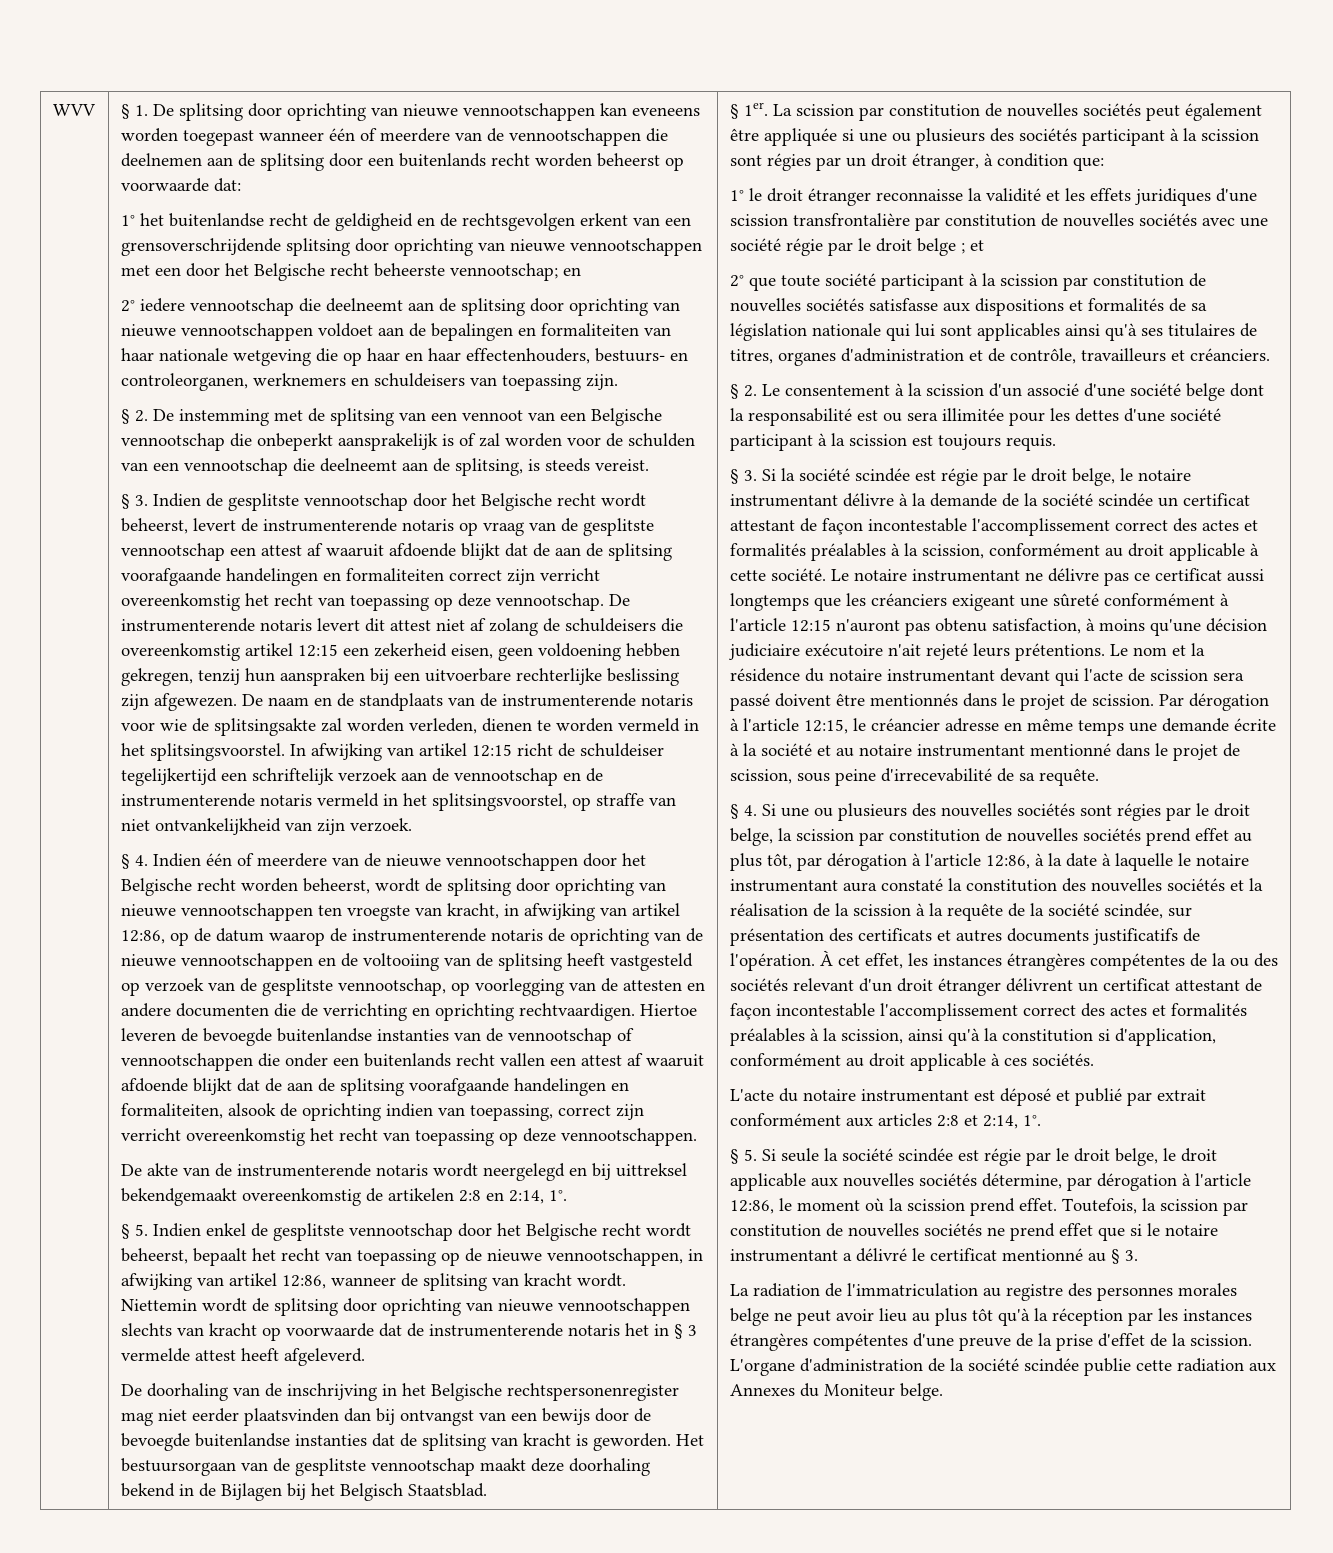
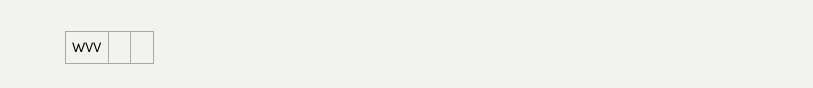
- § 1. De splitsing door oprichting van nieuwe vennootschappen kan eveneens worden toegepast wanneer één of meerdere van de vennootschappen die deelnemen aan de splitsing door een buitenlands recht worden beheerst op voorwaarde dat:
- 1° het buitenlandse recht de geldigheid en de rechtsgevolgen erkent van een grensoverschrijdende splitsing door oprichting van nieuwe vennootschappen met een door het Belgische recht beheerste vennootschap; en
- 2° iedere vennootschap die deelneemt aan de splitsing door oprichting van nieuwe vennootschappen voldoet aan de bepalingen en formaliteiten van haar nationale wetgeving die op haar en haar effectenhouders, bestuurs- en controleorganen, werknemers en schuldeisers van toepassing zijn.
- § 2. De instemming met de splitsing van een vennoot van een Belgische vennootschap die onbeperkt aansprakelijk is of zal worden voor de schulden van een vennootschap die deelneemt aan de splitsing, is steeds vereist.
- § 3. Indien de gesplitste vennootschap door het Belgische recht wordt beheerst, levert de instrumenterende notaris op vraag van de gesplitste vennootschap een attest af waaruit afdoende blijkt dat de aan de splitsing voorafgaande handelingen en formaliteiten correct zijn verricht overeenkomstig het recht van toepassing op deze vennootschap. De instrumenterende notaris levert dit attest niet af zolang de schuldeisers die overeenkomstig artikel 12:15 een zekerheid eisen, geen voldoening hebben gekregen, tenzij hun aanspraken bij een uitvoerbare rechterlijke beslissing zijn afgewezen. De naam en de standplaats van de instrumenterende notaris voor wie de splitsingsakte zal worden verleden, dienen te worden vermeld in het splitsingsvoorstel. In afwijking van artikel 12:15 richt de schuldeiser tegelijkertijd een schriftelijk verzoek aan de vennootschap en de instrumenterende notaris vermeld in het splitsingsvoorstel, op straffe van niet ontvankelijkheid van zijn verzoek.
- § 4. Indien één of meerdere van de nieuwe vennootschappen door het Belgische recht worden beheerst, wordt de splitsing door oprichting van nieuwe vennootschappen ten vroegste van kracht, in afwijking van artikel 12:86, op de datum waarop de instrumenterende notaris de oprichting van de nieuwe vennootschappen en de voltooiing van de splitsing heeft vastgesteld op verzoek van de gesplitste vennootschap, op voorlegging van de attesten en andere documenten die de verrichting en oprichting rechtvaardigen. Hiertoe leveren de bevoegde buitenlandse instanties van de vennootschap of vennootschappen die onder een buitenlands recht vallen een attest af waaruit afdoende blijkt dat de aan de splitsing voorafgaande handelingen en formaliteiten, alsook de oprichting indien van toepassing, correct zijn verricht overeenkomstig het recht van toepassing op deze vennootschappen.
- De akte van de instrumenterende notaris wordt neergelegd en bij uittreksel bekendgemaakt overeenkomstig de artikelen 2:8 en 2:14, 1°.
- § 5. Indien enkel de gesplitste vennootschap door het Belgische recht wordt beheerst, bepaalt het recht van toepassing op de nieuwe vennootschappen, in afwijking van artikel 12:86, wanneer de splitsing van kracht wordt. Niettemin wordt de splitsing door oprichting van nieuwe vennootschappen slechts van kracht op voorwaarde dat de instrumenterende notaris het in § 3 vermelde attest heeft afgeleverd.
- De doorhaling van de inschrijving in het Belgische rechtspersonenregister mag niet eerder plaatsvinden dan bij ontvangst van een bewijs door de bevoegde buitenlandse instanties dat de splitsing van kracht is geworden. Het bestuursorgaan van de gesplitste vennootschap maakt deze doorhaling bekend in de Bijlagen bij het Belgisch Staatsblad. | § 1er. La scission par constitution de nouvelles sociétés peut également être appliquée si une ou plusieurs des sociétés participant à la scission sont régies par un droit étranger, à condition que:
- 1° le droit étranger reconnaisse la validité et les effets juridiques d'une scission transfrontalière par constitution de nouvelles sociétés avec une société régie par le droit belge ; et
- 2° que toute société participant à la scission par constitution de nouvelles sociétés satisfasse aux dispositions et formalités de sa législation nationale qui lui sont applicables ainsi qu'à ses titulaires de titres, organes d'administration et de contrôle, travailleurs et créanciers.
- § 2. Le consentement à la scission d'un associé d'une société belge dont la responsabilité est ou sera illimitée pour les dettes d'une société participant à la scission est toujours requis.
- § 3. Si la société scindée est régie par le droit belge, le notaire instrumentant délivre à la demande de la société scindée un certificat attestant de façon incontestable l'accomplissement correct des actes et formalités préalables à la scission, conformément au droit applicable à cette société. Le notaire instrumentant ne délivre pas ce certificat aussi longtemps que les créanciers exigeant une sûreté conformément à l'article 12:15 n'auront pas obtenu satisfaction, à moins qu'une décision judiciaire exécutoire n'ait rejeté leurs prétentions. Le nom et la résidence du notaire instrumentant devant qui l'acte de scission sera passé doivent être mentionnés dans le projet de scission. Par dérogation à l'article 12:15, le créancier adresse en même temps une demande écrite à la société et au notaire instrumentant mentionné dans le projet de scission, sous peine d'irrecevabilité de sa requête.
- § 4. Si une ou plusieurs des nouvelles sociétés sont régies par le droit belge, la scission par constitution de nouvelles sociétés prend effet au plus tôt, par dérogation à l'article 12:86, à la date à laquelle le notaire instrumentant aura constaté la constitution des nouvelles sociétés et la réalisation de la scission à la requête de la société scindée, sur présentation des certificats et autres documents justificatifs de l'opération. À cet effet, les instances étrangères compétentes de la ou des sociétés relevant d'un droit étranger délivrent un certificat attestant de façon incontestable l'accomplissement correct des actes et formalités préalables à la scission, ainsi qu'à la constitution si d'application, conformément au droit applicable à ces sociétés.
- L'acte du notaire instrumentant est déposé et publié par extrait conformément aux articles 2:8 et 2:14, 1°.
- § 5. Si seule la société scindée est régie par le droit belge, le droit applicable aux nouvelles sociétés détermine, par dérogation à l'article 12:86, le moment où la scission prend effet. Toutefois, la scission par constitution de nouvelles sociétés ne prend effet que si le notaire instrumentant a délivré le certificat mentionné au § 3.
- La radiation de l'immatriculation au registre des personnes morales belge ne peut avoir lieu au plus tôt qu'à la réception par les instances étrangères compétentes d'une preuve de la prise d'effet de la scission. L'organe d'administration de la société scindée publie cette radiation aux Annexes du Moniteur belge.

